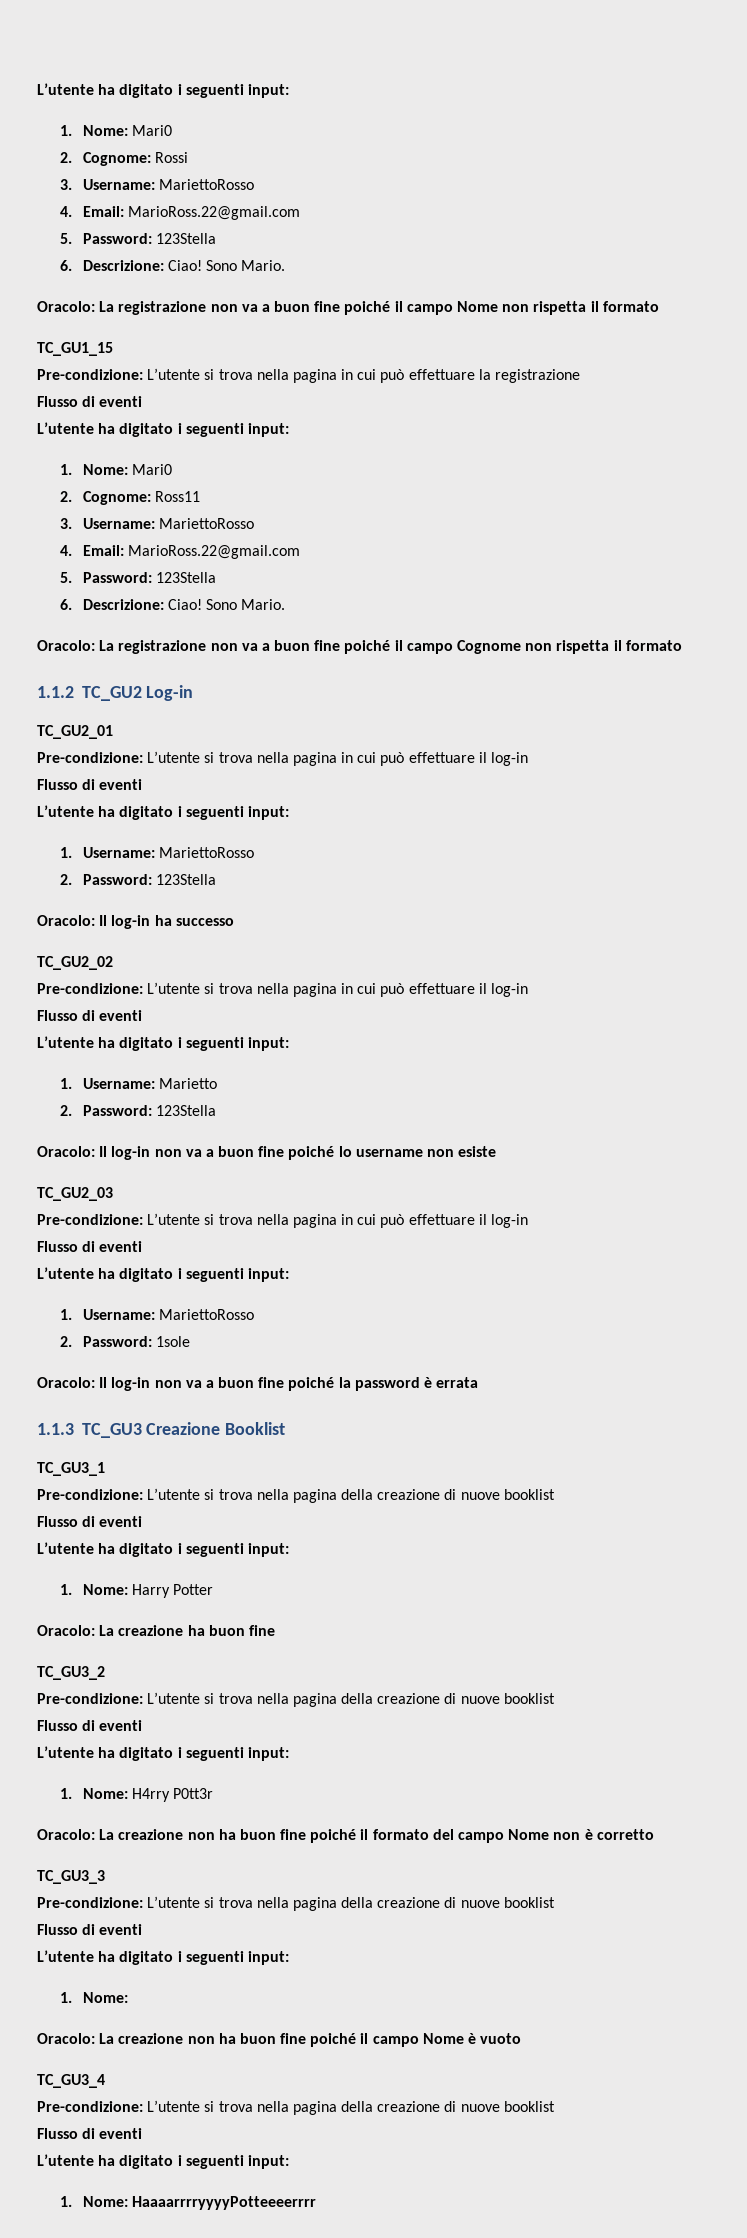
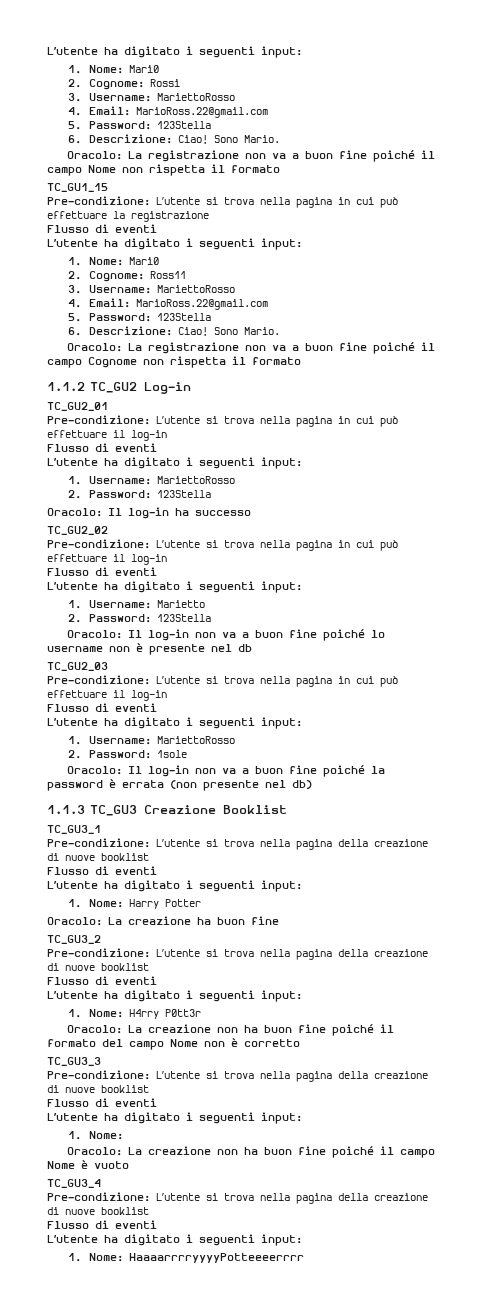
- Oracolo: Il log-in non va a buon fine poiché lo username non esiste
+ Oracolo: Il log-in non va a buon fine poiché lo username non è presente nel db
- Oracolo: Il log-in non va a buon fine poiché la password è errata
+ Oracolo: Il log-in non va a buon fine poiché la password è errata (non presente nel db)

